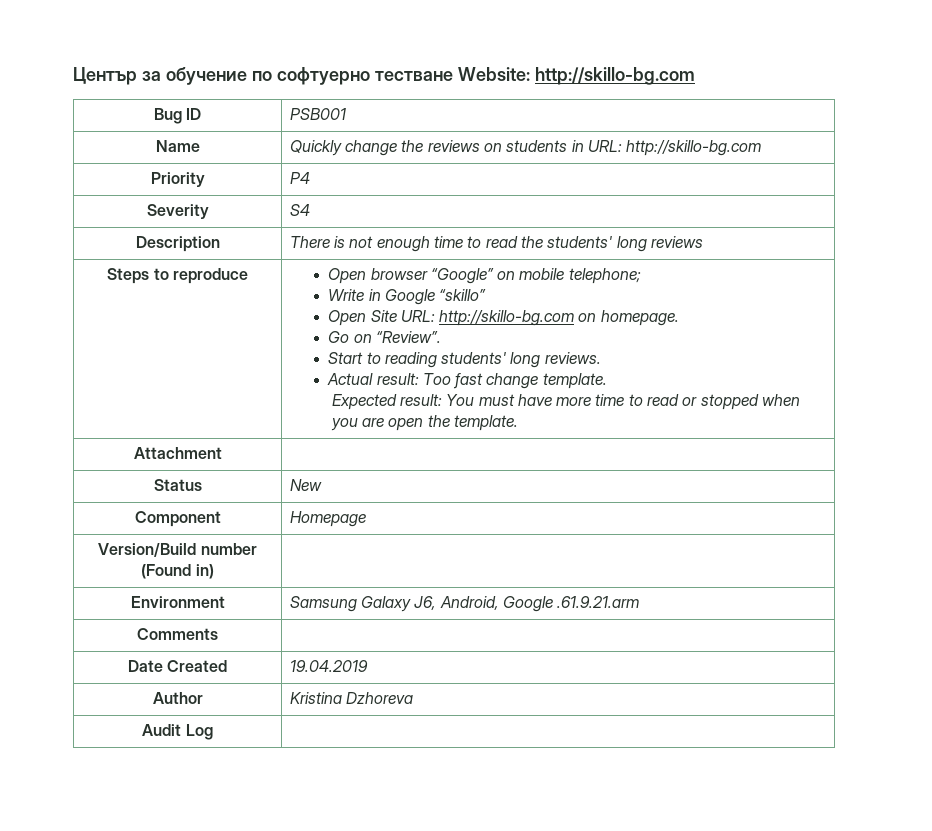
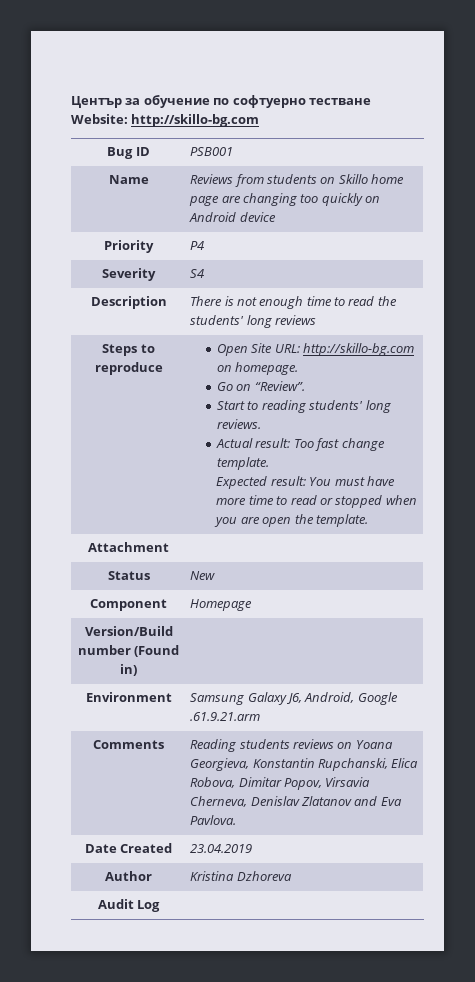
- Name | Quickly change the reviews on students in URL: http://skillo-bg.com
+ Name | Reviews from students on Skillo home page are changing too quickly on Android device
- Open browser “Google” on mobile telephone;
- Write in Google “skillo”
- Comments |
+ Comments | Reading students reviews on Yoana Georgieva, Konstantin Rupchanski, Elica Robova, Dimitar Popov, Virsavia Cherneva, Denislav Zlatanov and Eva Pavlova.
- Date Created | 19.04.2019
+ Date Created | 23.04.2019

